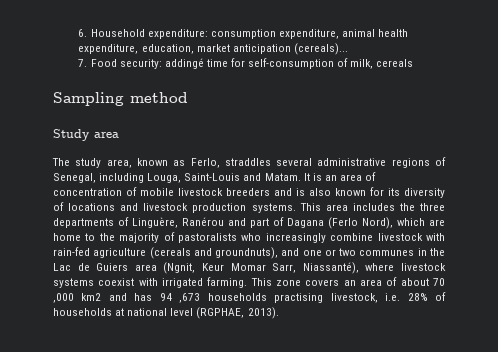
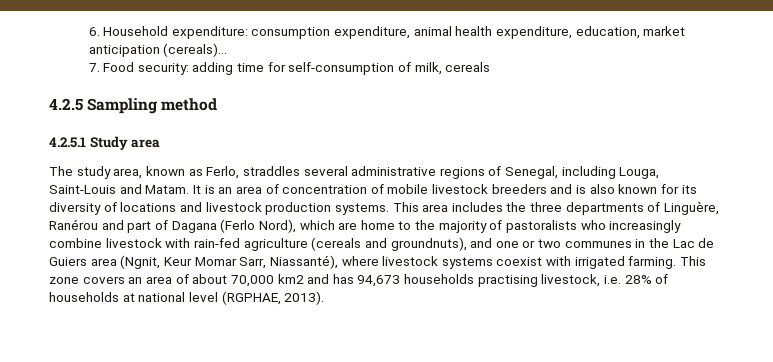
- 7. Food security: addingé time for self-consumption of milk, cereals
+ 7. Food security: adding time for self-consumption of milk, cereals
- Sampling method
+ 4.2.5 Sampling method
- Study area
+ 4.2.5.1 Study area
- This zone covers an area of about 70 ,000 km2 and has 94 ,673 households practising livestock, i.e. 28% of households at national level (RGPHAE, 2013).
+ This zone covers an area of about 70,000 km2 and has 94,673 households practising livestock, i.e. 28% of households at national level (RGPHAE, 2013).

